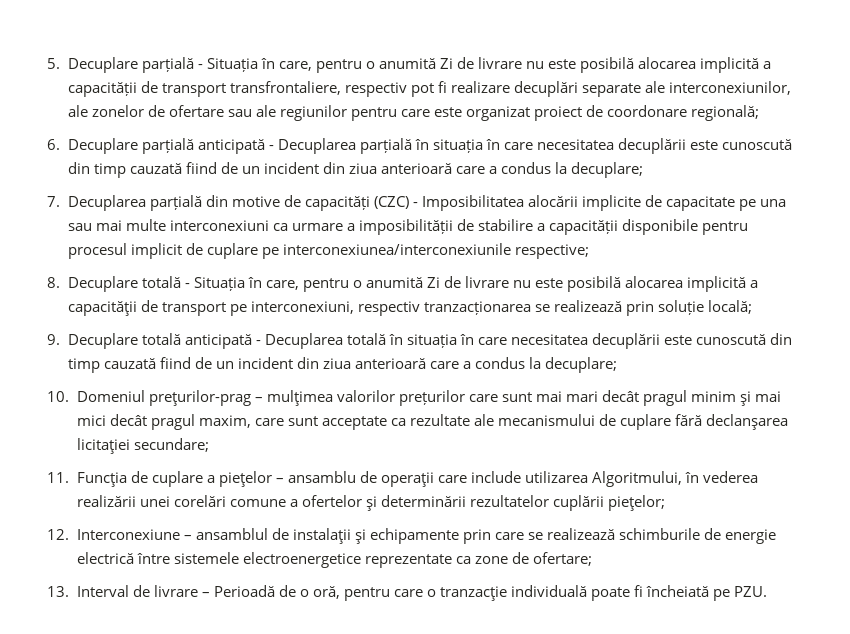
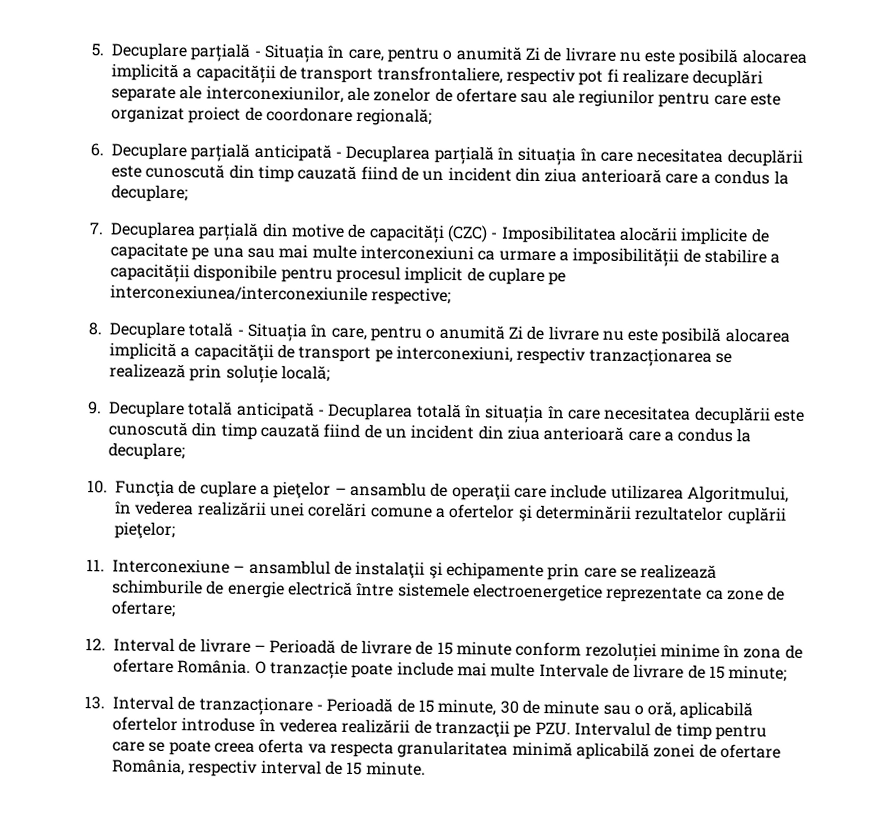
- 10. Domeniul preţurilor-prag – mulţimea valorilor prețurilor care sunt mai mari decât pragul minim şi mai mici decât pragul maxim, care sunt acceptate ca rezultate ale mecanismului de cuplare fără declanşarea licitaţiei secundare;
- 11. Funcţia de cuplare a pieţelor – ansamblu de operaţii care include utilizarea Algoritmului, în vederea realizării unei corelări comune a ofertelor şi determinării rezultatelor cuplării pieţelor;
+ 10. Funcţia de cuplare a pieţelor – ansamblu de operaţii care include utilizarea Algoritmului, în vederea realizării unei corelări comune a ofertelor şi determinării rezultatelor cuplării pieţelor;
- 12. Interconexiune – ansamblul de instalaţii şi echipamente prin care se realizează schimburile de energie electrică între sistemele electroenergetice reprezentate ca zone de ofertare;
+ 11. Interconexiune – ansamblul de instalaţii şi echipamente prin care se realizează schimburile de energie electrică între sistemele electroenergetice reprezentate ca zone de ofertare;
- 13. Interval de livrare – Perioadă de o oră, pentru care o tranzacţie individuală poate fi încheiată pe PZU.
+ 12. Interval de livrare – Perioadă de livrare de 15 minute conform rezoluției minime în zona de ofertare România. O tranzacție poate include mai multe Intervale de livrare de 15 minute;
+ 13. Interval de tranzacționare - Perioadă de 15 minute, 30 de minute sau o oră, aplicabilă ofertelor introduse în vederea realizării de tranzacţii pe PZU. Intervalul de timp pentru care se poate creea oferta va respecta granularitatea minimă aplicabilă zonei de ofertare România, respectiv interval de 15 minute.

